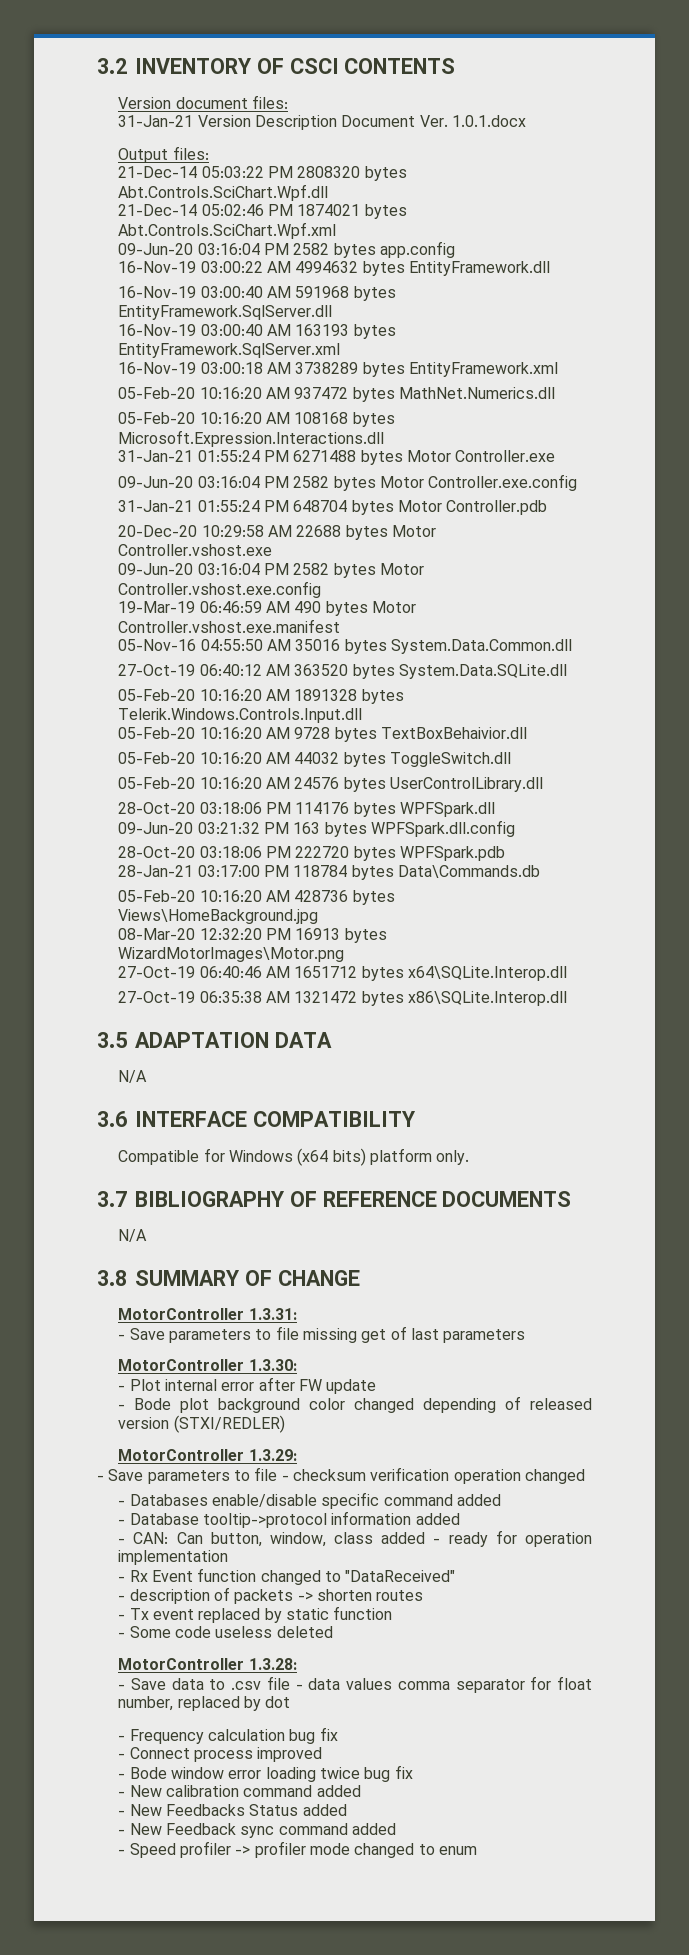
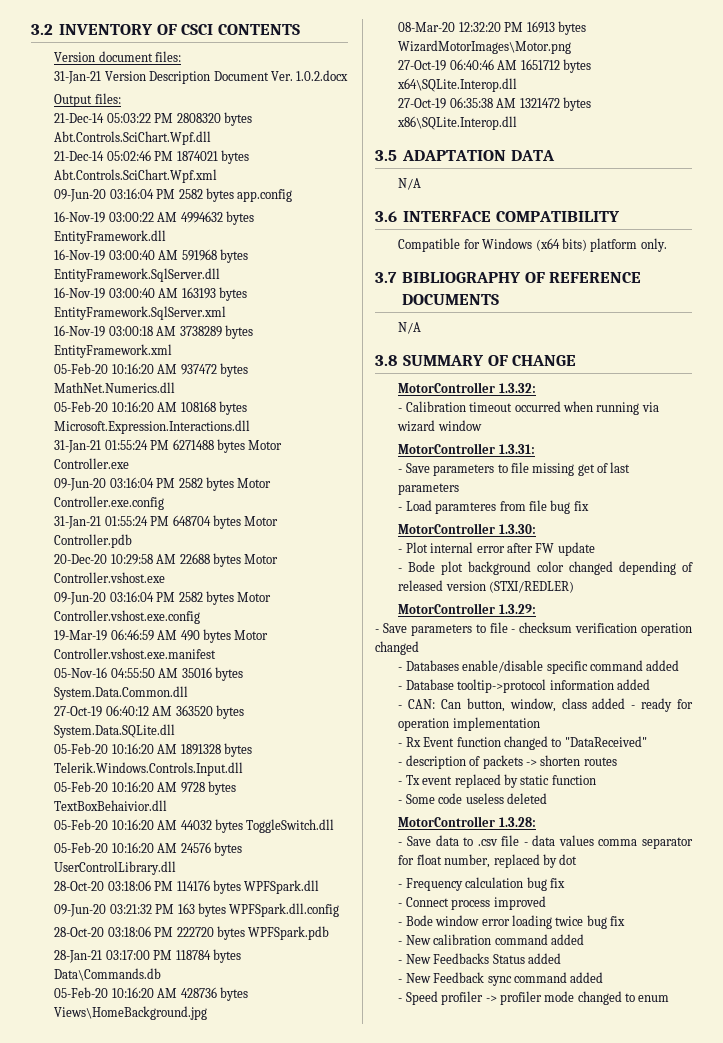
- 31-Jan-21 Version Description Document Ver. 1.0.1.docx
+ 31-Jan-21 Version Description Document Ver. 1.0.2.docx
+ MotorController 1.3.32:
+ - Calibration timeout occurred when running via wizard window
+ - Load paramteres from file bug fix

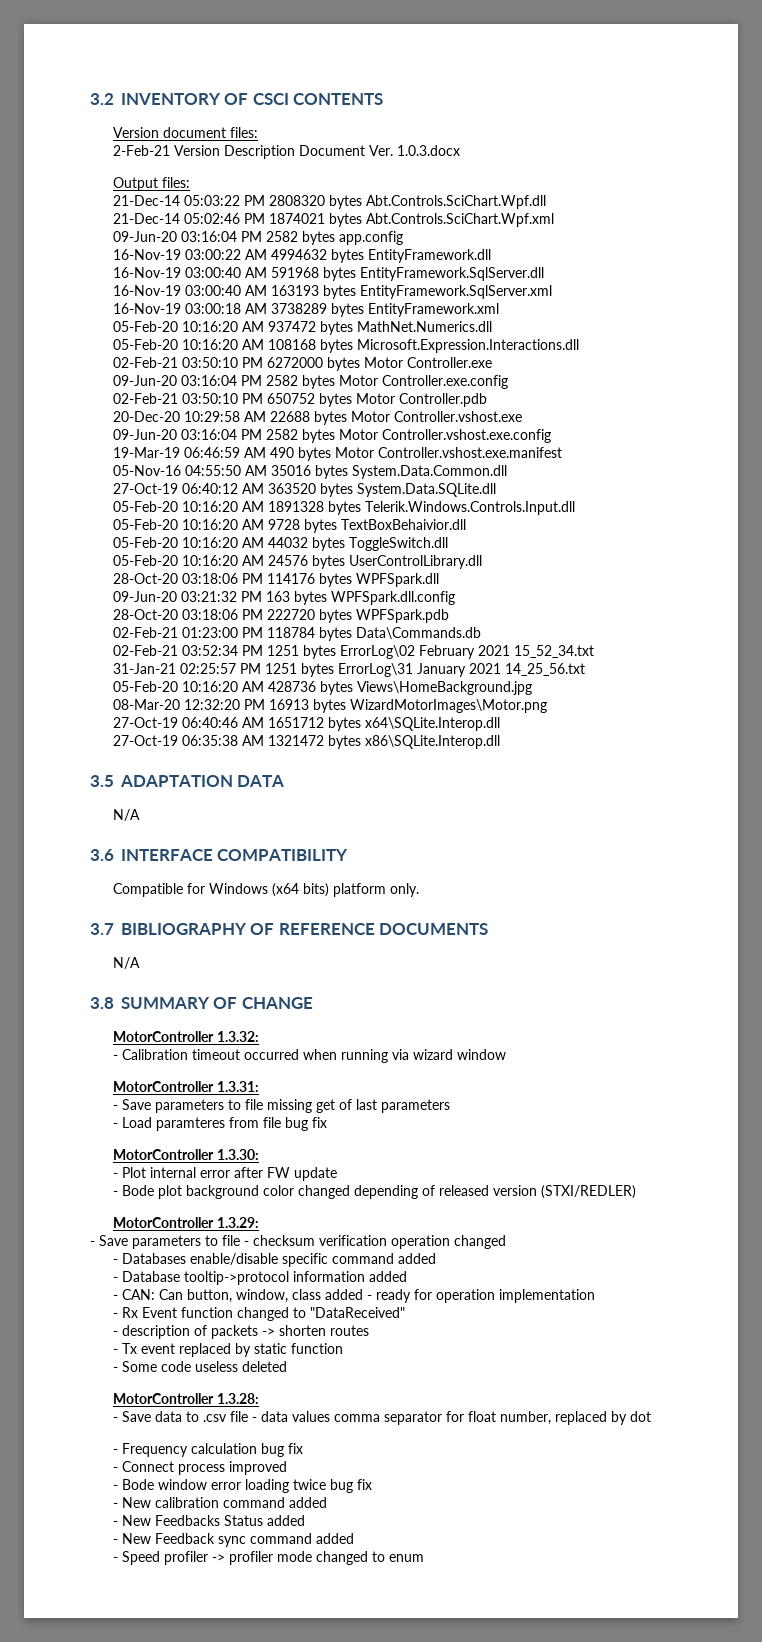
- 31-Jan-21 Version Description Document Ver. 1.0.2.docx
+ 2-Feb-21 Version Description Document Ver. 1.0.3.docx
- 31-Jan-21 01:55:24 PM 6271488 bytes Motor Controller.exe
+ 02-Feb-21 03:50:10 PM 6272000 bytes Motor Controller.exe
- 31-Jan-21 01:55:24 PM 648704 bytes Motor Controller.pdb
+ 02-Feb-21 03:50:10 PM 650752 bytes Motor Controller.pdb
- 28-Jan-21 03:17:00 PM 118784 bytes Data\Commands.db
+ 02-Feb-21 01:23:00 PM 118784 bytes Data\Commands.db
+ 02-Feb-21 03:52:34 PM 1251 bytes ErrorLog\02 February 2021 15_52_34.txt
+ 31-Jan-21 02:25:57 PM 1251 bytes ErrorLog\31 January 2021 14_25_56.txt

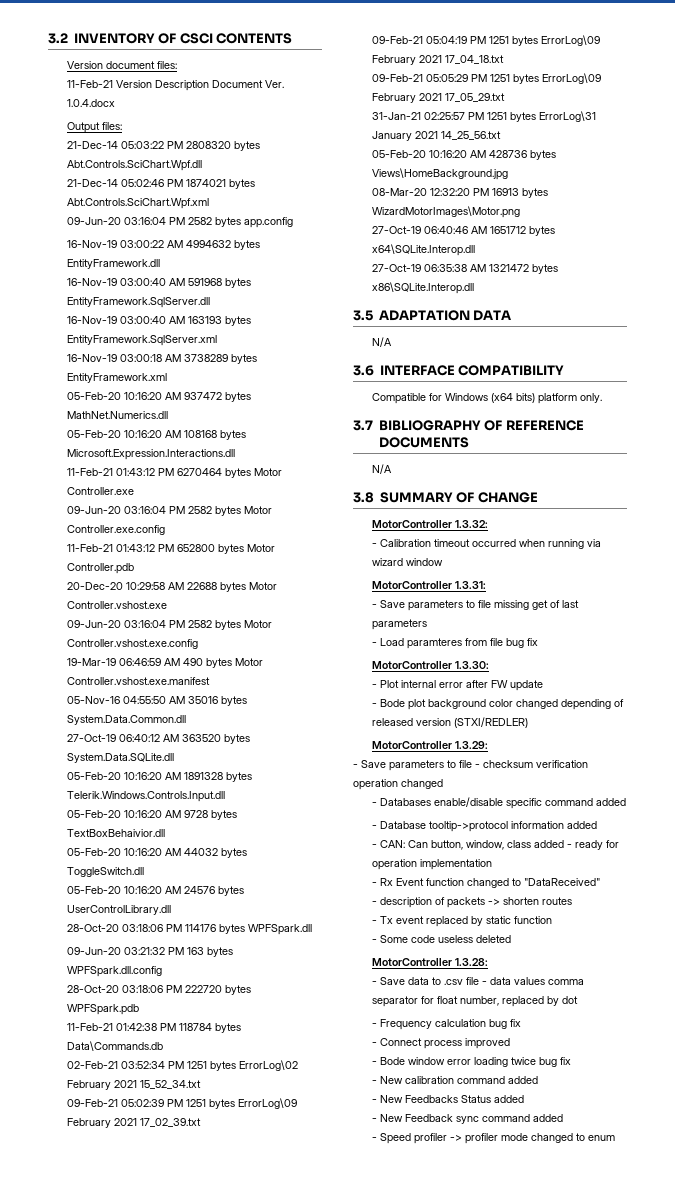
- 2-Feb-21 Version Description Document Ver. 1.0.3.docx
+ 11-Feb-21 Version Description Document Ver. 1.0.4.docx
- 02-Feb-21 03:50:10 PM 6272000 bytes Motor Controller.exe
+ 11-Feb-21 01:43:12 PM 6270464 bytes Motor Controller.exe
- 02-Feb-21 03:50:10 PM 650752 bytes Motor Controller.pdb
+ 11-Feb-21 01:43:12 PM 652800 bytes Motor Controller.pdb
- 02-Feb-21 01:23:00 PM 118784 bytes Data\Commands.db
+ 11-Feb-21 01:42:38 PM 118784 bytes Data\Commands.db
+ 09-Feb-21 05:02:39 PM 1251 bytes ErrorLog\09 February 2021 17_02_39.txt
+ 09-Feb-21 05:04:19 PM 1251 bytes ErrorLog\09 February 2021 17_04_18.txt
+ 09-Feb-21 05:05:29 PM 1251 bytes ErrorLog\09 February 2021 17_05_29.txt

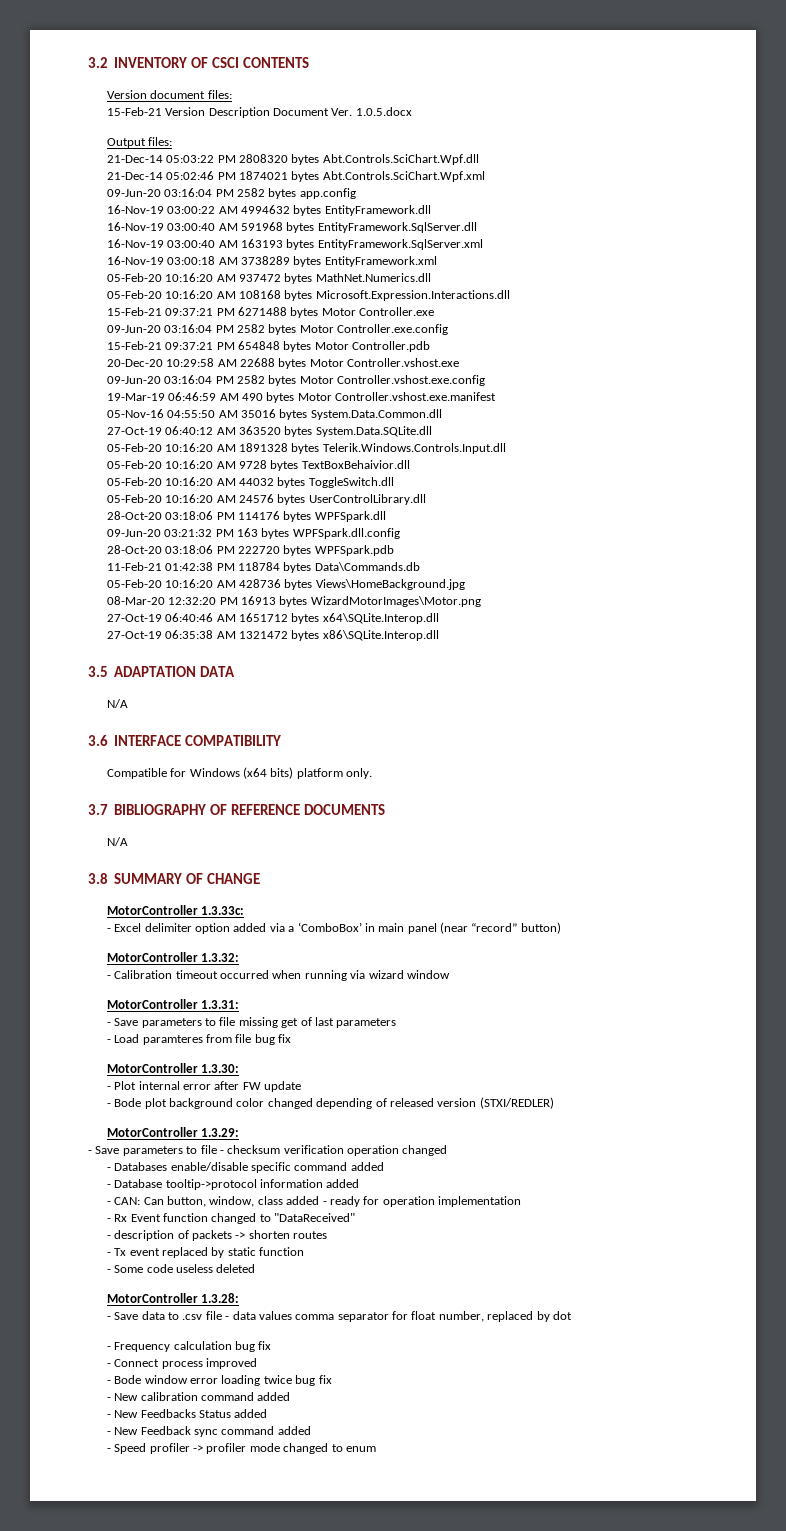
- 11-Feb-21 Version Description Document Ver. 1.0.4.docx
+ 15-Feb-21 Version Description Document Ver. 1.0.5.docx
- 11-Feb-21 01:43:12 PM 6270464 bytes Motor Controller.exe
+ 15-Feb-21 09:37:21 PM 6271488 bytes Motor Controller.exe
- 11-Feb-21 01:43:12 PM 652800 bytes Motor Controller.pdb
+ 15-Feb-21 09:37:21 PM 654848 bytes Motor Controller.pdb
- 02-Feb-21 03:52:34 PM 1251 bytes ErrorLog\02 February 2021 15_52_34.txt
- 09-Feb-21 05:02:39 PM 1251 bytes ErrorLog\09 February 2021 17_02_39.txt
- 09-Feb-21 05:04:19 PM 1251 bytes ErrorLog\09 February 2021 17_04_18.txt
- 09-Feb-21 05:05:29 PM 1251 bytes ErrorLog\09 February 2021 17_05_29.txt
- 31-Jan-21 02:25:57 PM 1251 bytes ErrorLog\31 January 2021 14_25_56.txt
+ MotorController 1.3.33c:
+ - Excel delimiter option added via a ‘ComboBox’ in main panel (near “record” button)

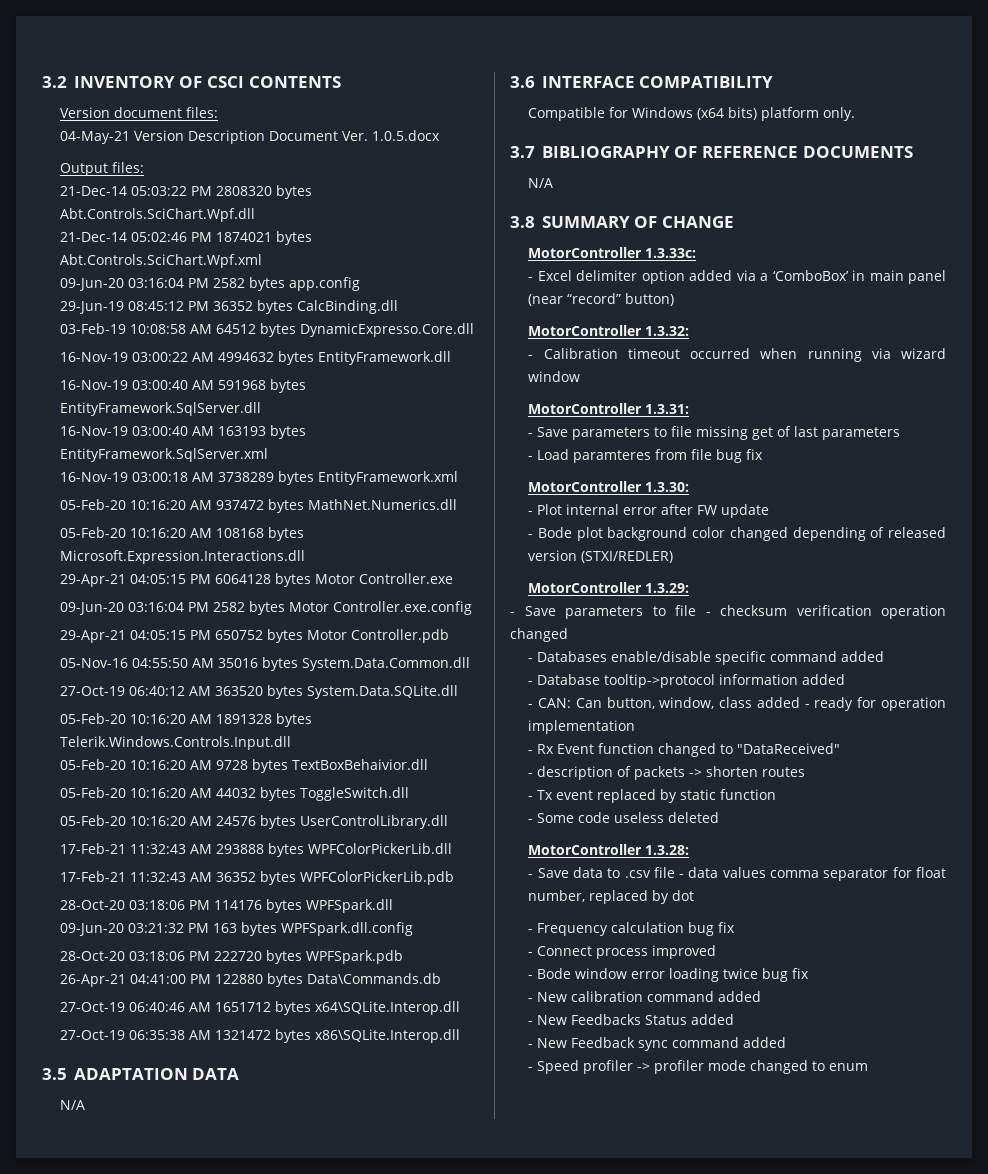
- 15-Feb-21 Version Description Document Ver. 1.0.5.docx
+ 04-May-21 Version Description Document Ver. 1.0.5.docx
+ 29-Jun-19 08:45:12 PM 36352 bytes CalcBinding.dll
+ 03-Feb-19 10:08:58 AM 64512 bytes DynamicExpresso.Core.dll
- 15-Feb-21 09:37:21 PM 6271488 bytes Motor Controller.exe
+ 29-Apr-21 04:05:15 PM 6064128 bytes Motor Controller.exe
- 15-Feb-21 09:37:21 PM 654848 bytes Motor Controller.pdb
+ 29-Apr-21 04:05:15 PM 650752 bytes Motor Controller.pdb
- 20-Dec-20 10:29:58 AM 22688 bytes Motor Controller.vshost.exe
- 09-Jun-20 03:16:04 PM 2582 bytes Motor Controller.vshost.exe.config
- 19-Mar-19 06:46:59 AM 490 bytes Motor Controller.vshost.exe.manifest
+ 17-Feb-21 11:32:43 AM 293888 bytes WPFColorPickerLib.dll
+ 17-Feb-21 11:32:43 AM 36352 bytes WPFColorPickerLib.pdb
- 11-Feb-21 01:42:38 PM 118784 bytes Data\Commands.db
- 05-Feb-20 10:16:20 AM 428736 bytes Views\HomeBackground.jpg
- 08-Mar-20 12:32:20 PM 16913 bytes WizardMotorImages\Motor.png
+ 26-Apr-21 04:41:00 PM 122880 bytes Data\Commands.db

